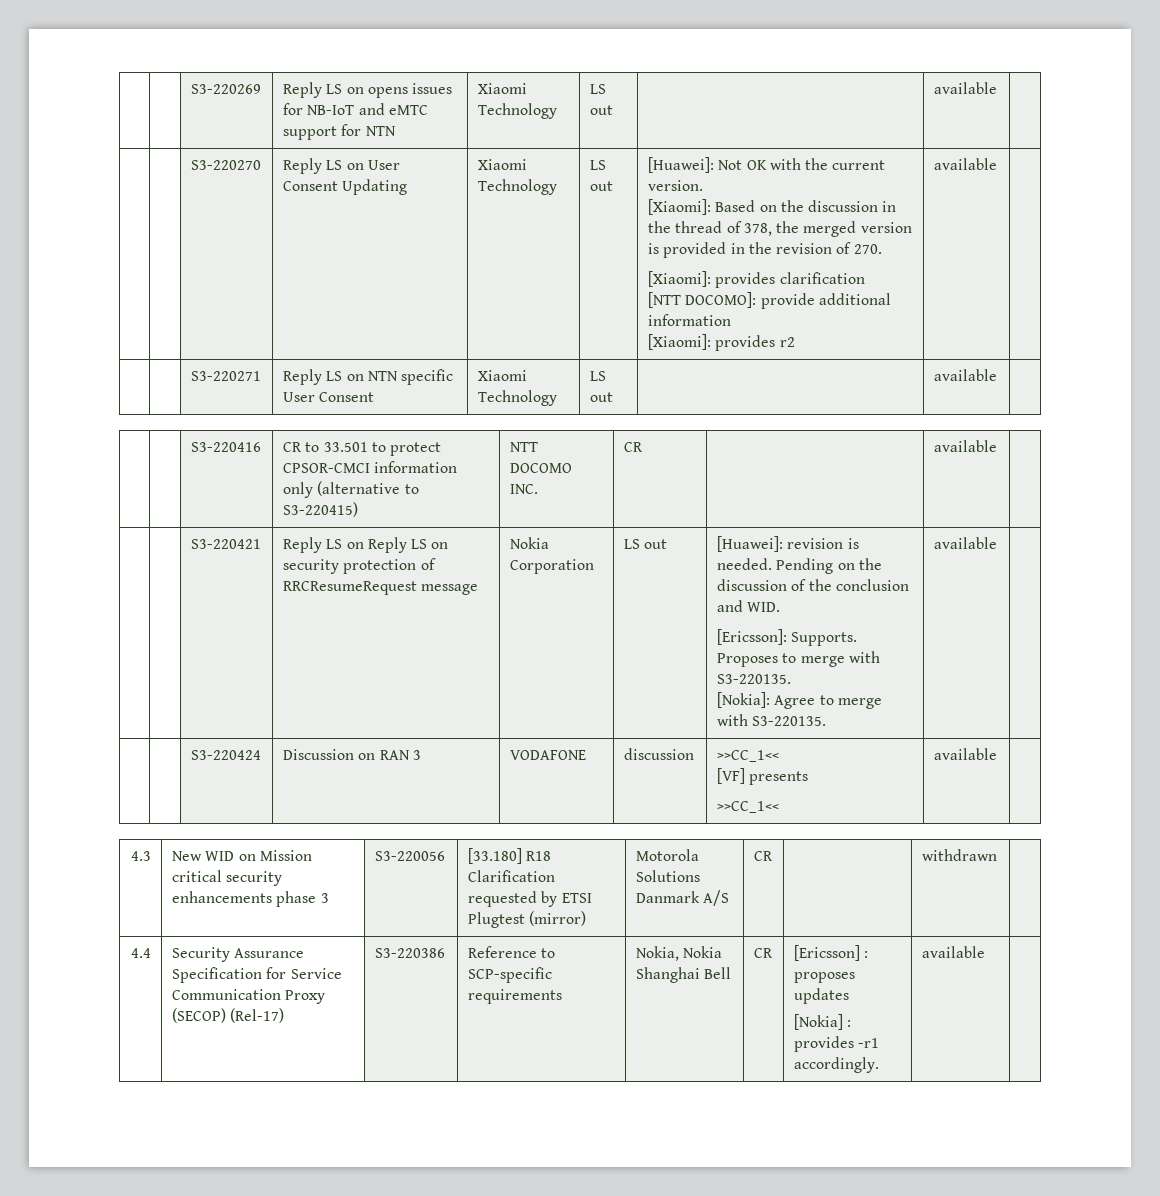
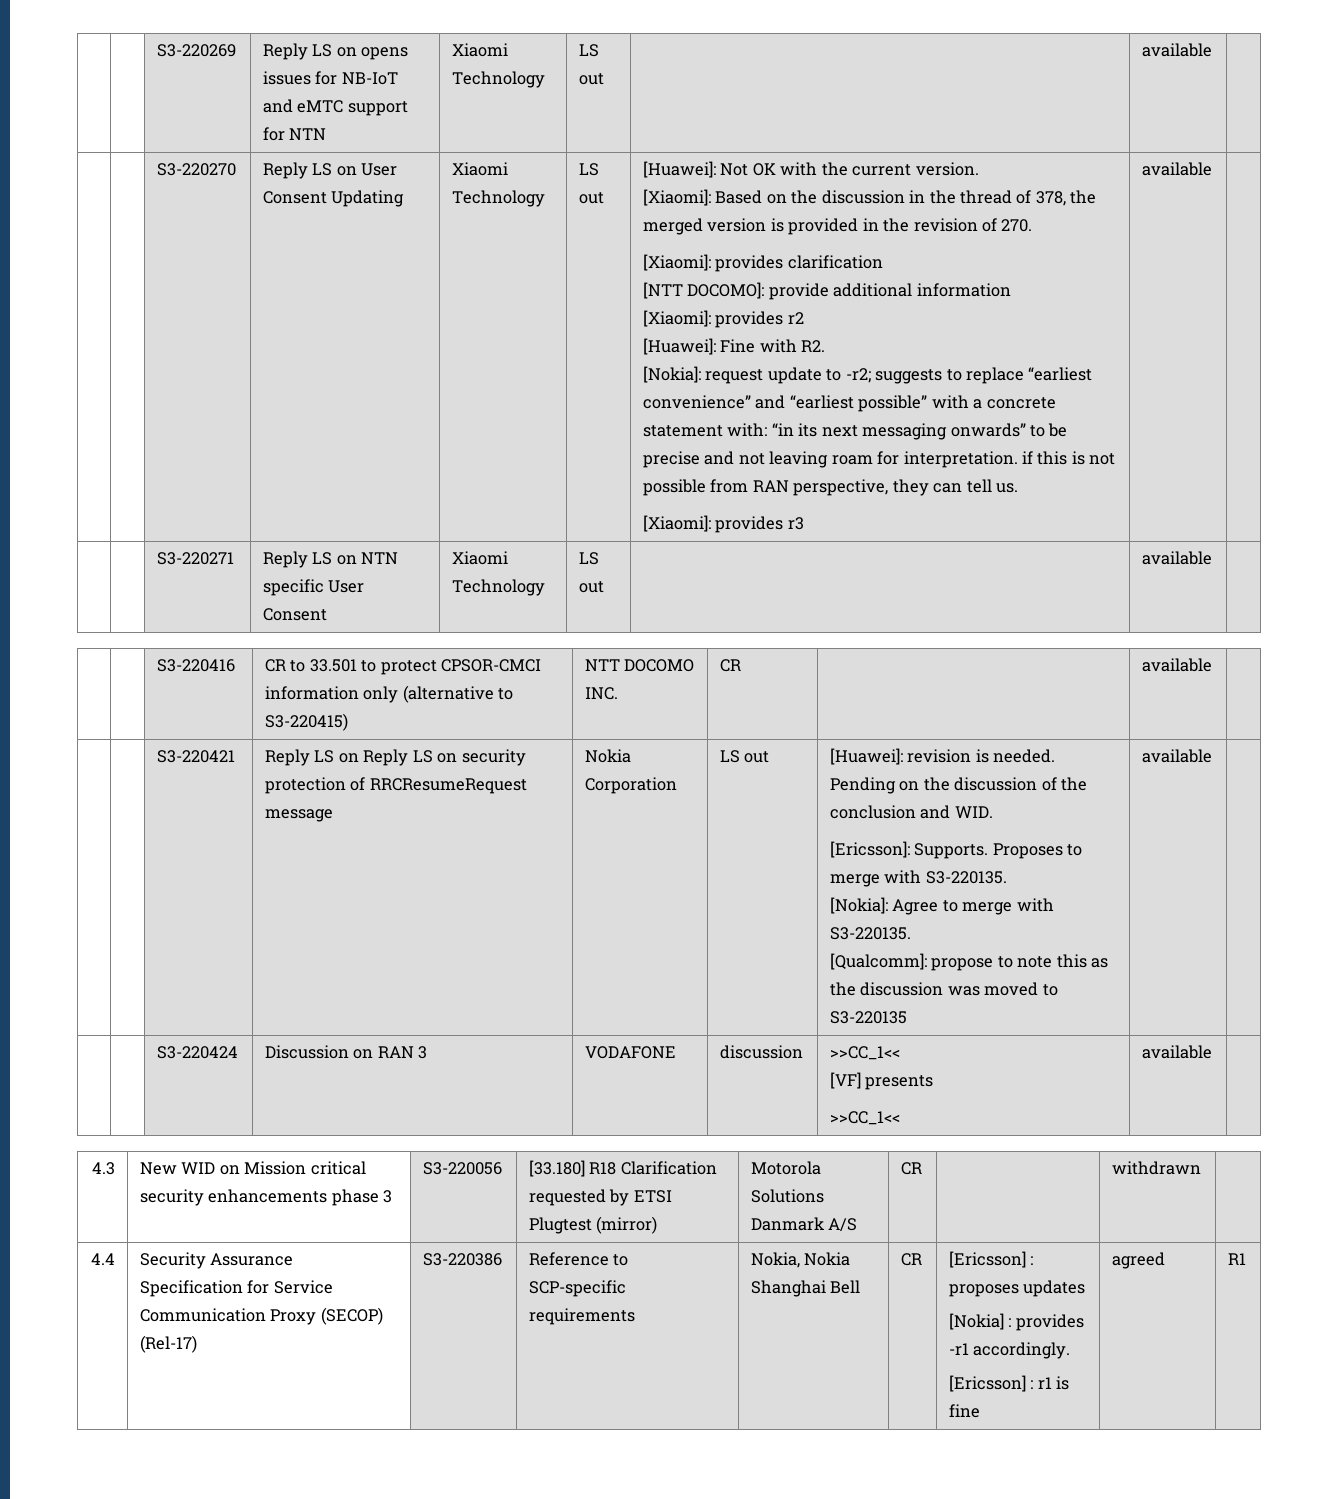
+ [Huawei]: Fine with R2.
+ [Nokia]: request update to -r2; suggests to replace “earliest convenience” and “earliest possible” with a concrete statement with: “in its next messaging onwards” to be precise and not leaving roam for interpretation. if this is not possible from RAN perspective, they can tell us.
+ [Xiaomi]: provides r3
+ [Qualcomm]: propose to note this as the discussion was moved to S3-220135
  4.4 | Security Assurance Specification for Service Communication Proxy (SECOP) (Rel-17) | S3-220386 | Reference to SCP-specific requirements | Nokia, Nokia Shanghai Bell | CR | [Ericsson] : proposes updates
- [Nokia] : provides -r1 accordingly. | available |
+ [Nokia] : provides -r1 accordingly.
+ [Ericsson] : r1 is fine | agreed | R1

